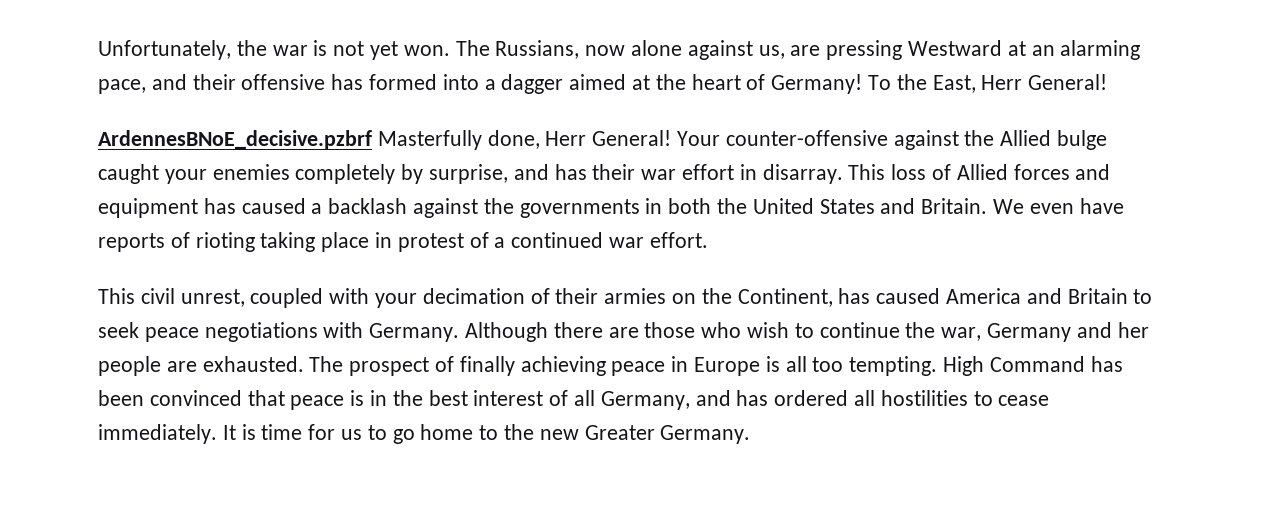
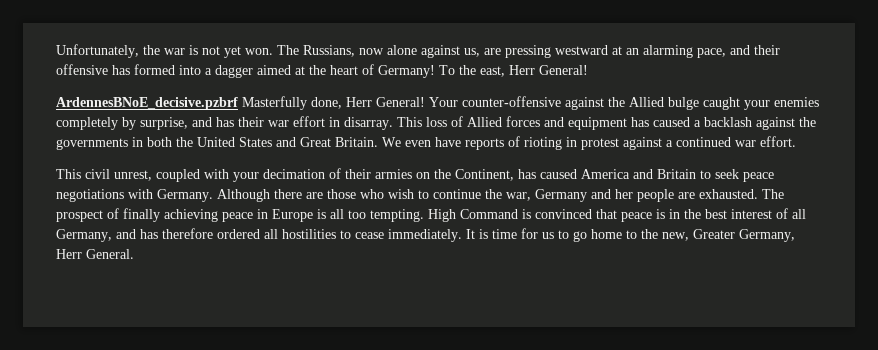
- The Russians, now alone against us, are pressing Westward at an alarming pace, and their offensive has formed into a dagger aimed at the heart of Germany!
+ The Russians, now alone against us, are pressing westward at an alarming pace, and their offensive has formed into a dagger aimed at the heart of Germany!
- To the East, Herr General!
+ To the east, Herr General!
- This loss of Allied forces and equipment has caused a backlash against the governments in both the United States and Britain.
+ This loss of Allied forces and equipment has caused a backlash against the governments in both the United States and Great Britain.
- We even have reports of rioting taking place in protest of a continued war effort.
+ We even have reports of rioting in protest against a continued war effort.
- High Command has been convinced that peace is in the best interest of all Germany, and has ordered all hostilities to cease immediately.
+ High Command is convinced that peace is in the best interest of all Germany, and has therefore ordered all hostilities to cease immediately.
- It is time for us to go home to the new Greater Germany.
+ It is time for us to go home to the new, Greater Germany, Herr General.

